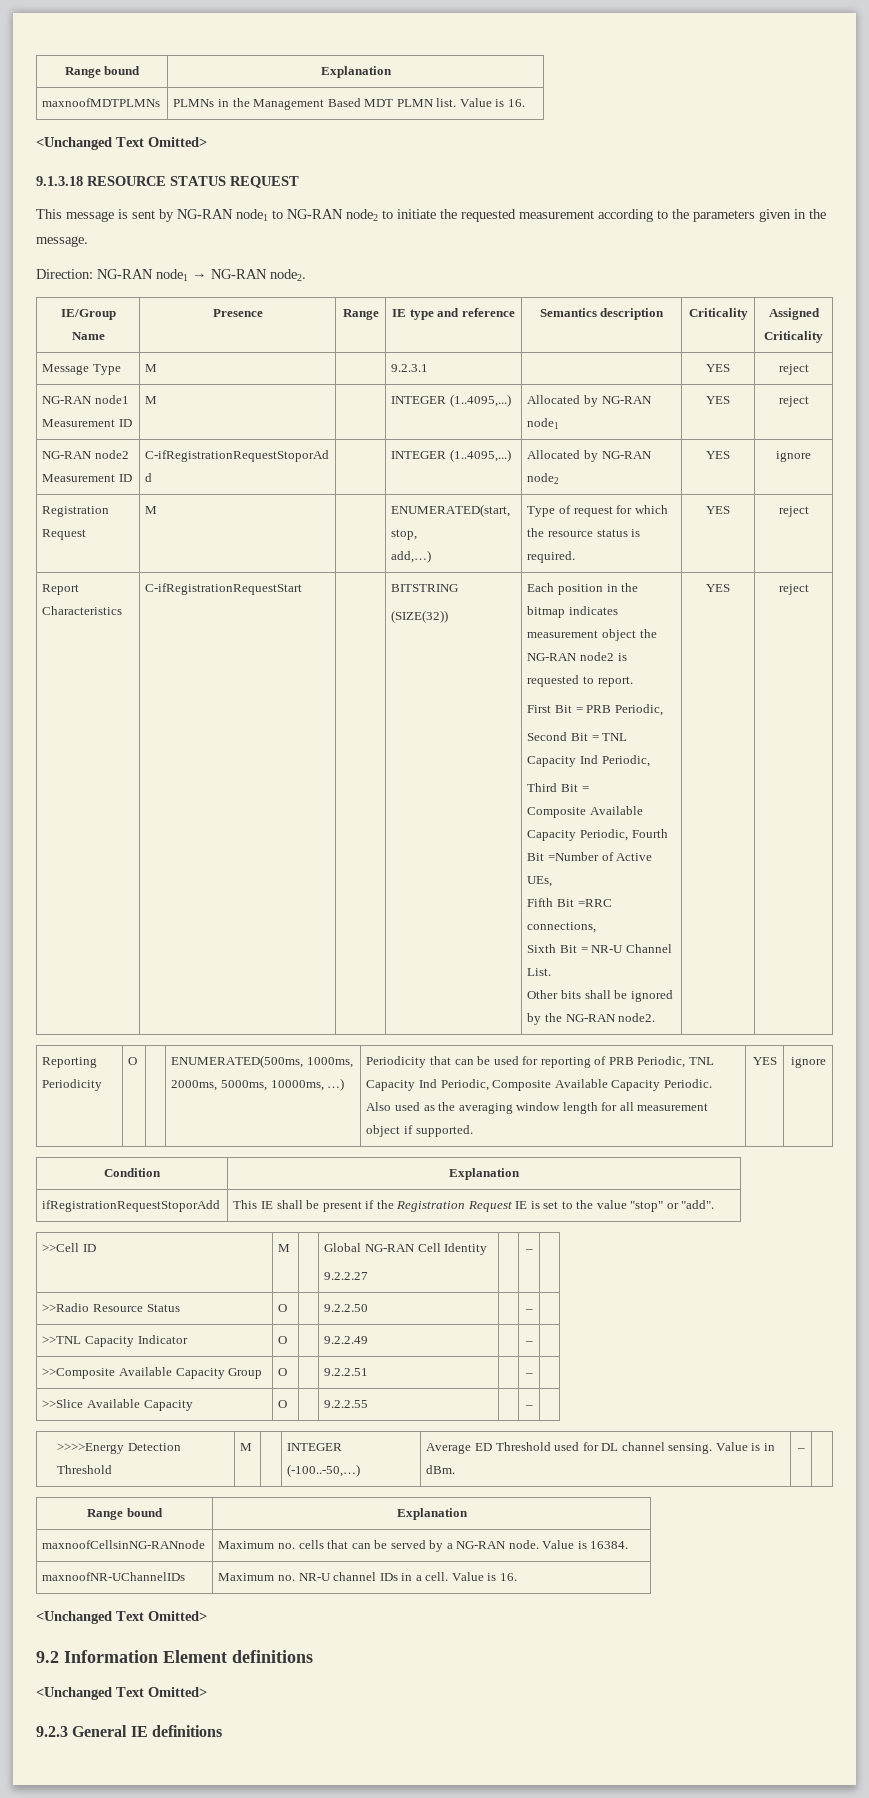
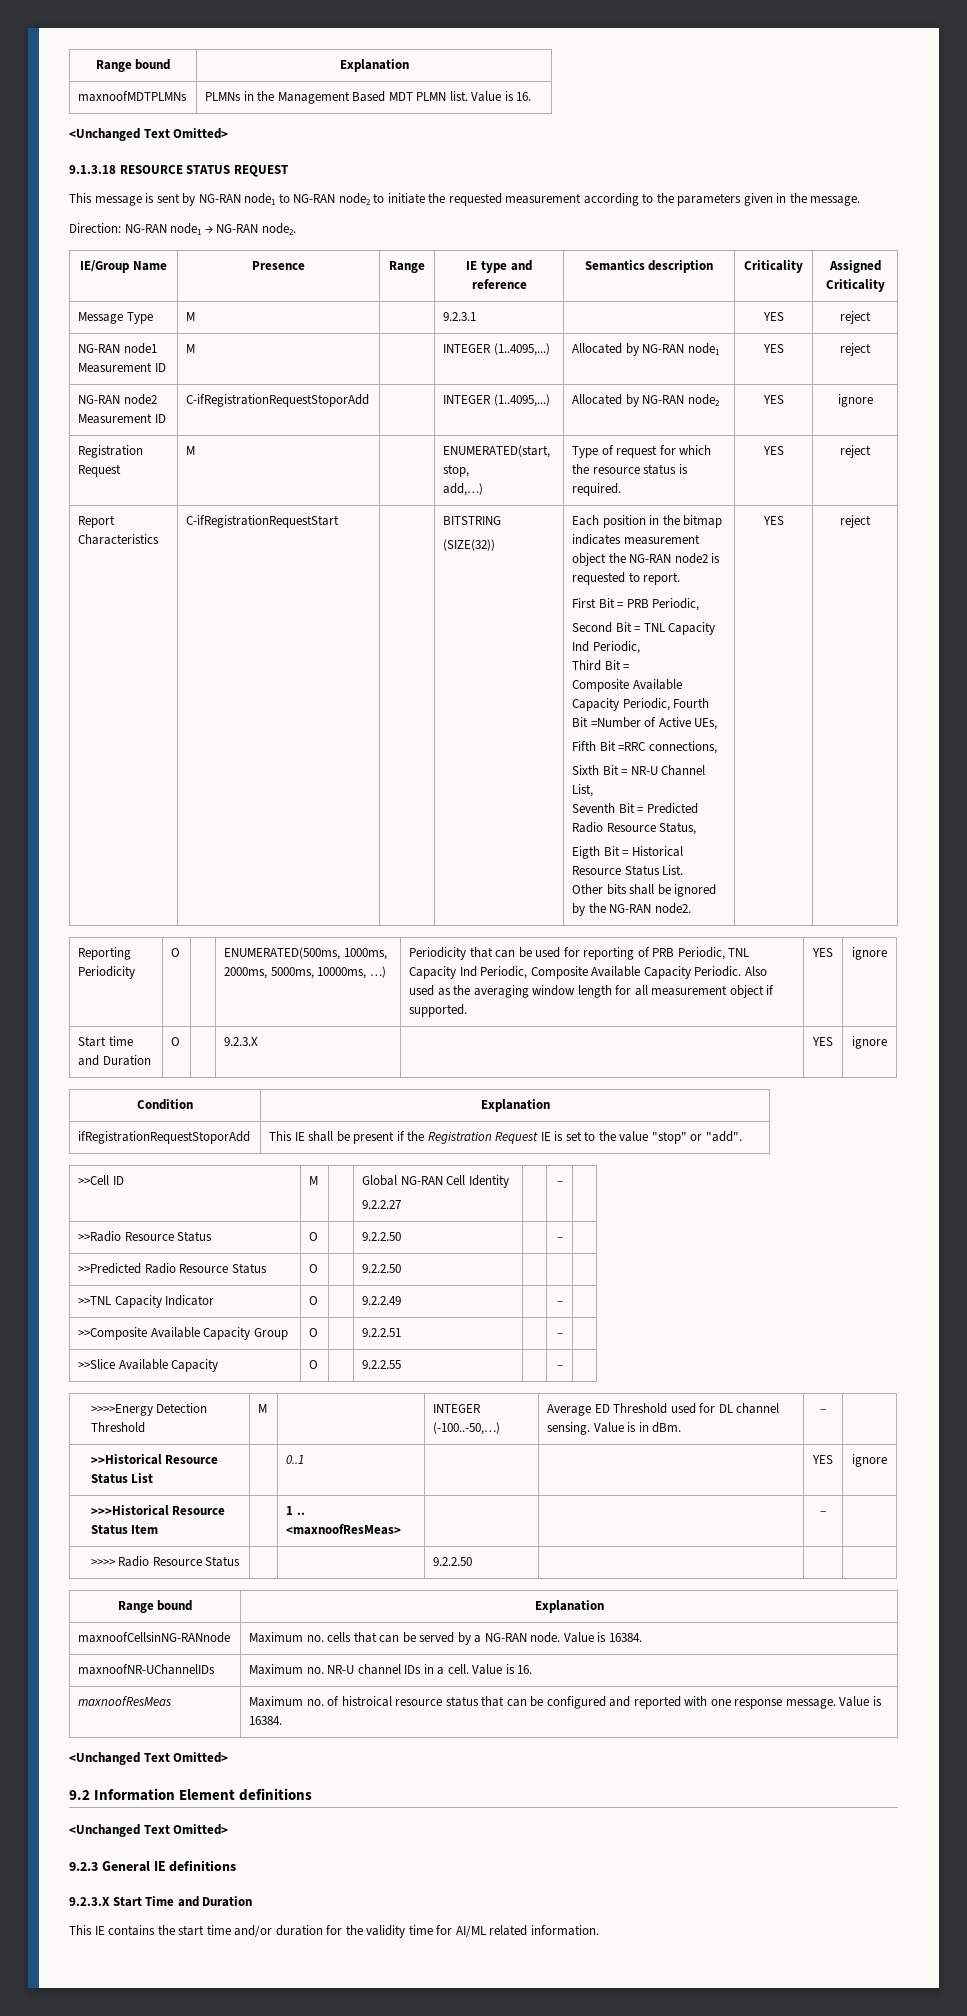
- Sixth Bit = NR-U Channel List.
+ Sixth Bit = NR-U Channel List,
+ Seventh Bit = Predicted Radio Resource Status,
+ Eigth Bit = Historical Resource Status List.
+ Start time and Duration | O | | 9.2.3.X | | YES | ignore
+ >>Predicted Radio Resource Status | O | | 9.2.2.50 | | |
+ >>Historical Resource Status List | | 0..1 | | | YES | ignore
+ >>>Historical Resource Status Item | | 1 .. <maxnoofResMeas> | | | – |
+ >>>> Radio Resource Status | | | 9.2.2.50 | | |
+ maxnoofResMeas | Maximum no. of histroical resource status that can be configured and reported with one response message. Value is 16384.
+ 9.2.3.X Start Time and Duration
+ This IE contains the start time and/or duration for the validity time for AI/ML related information.

